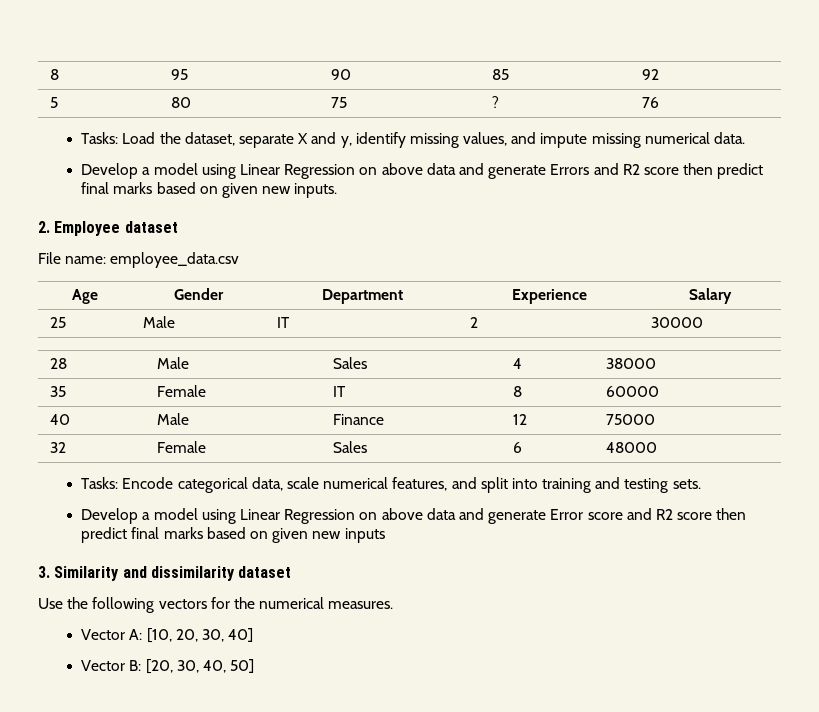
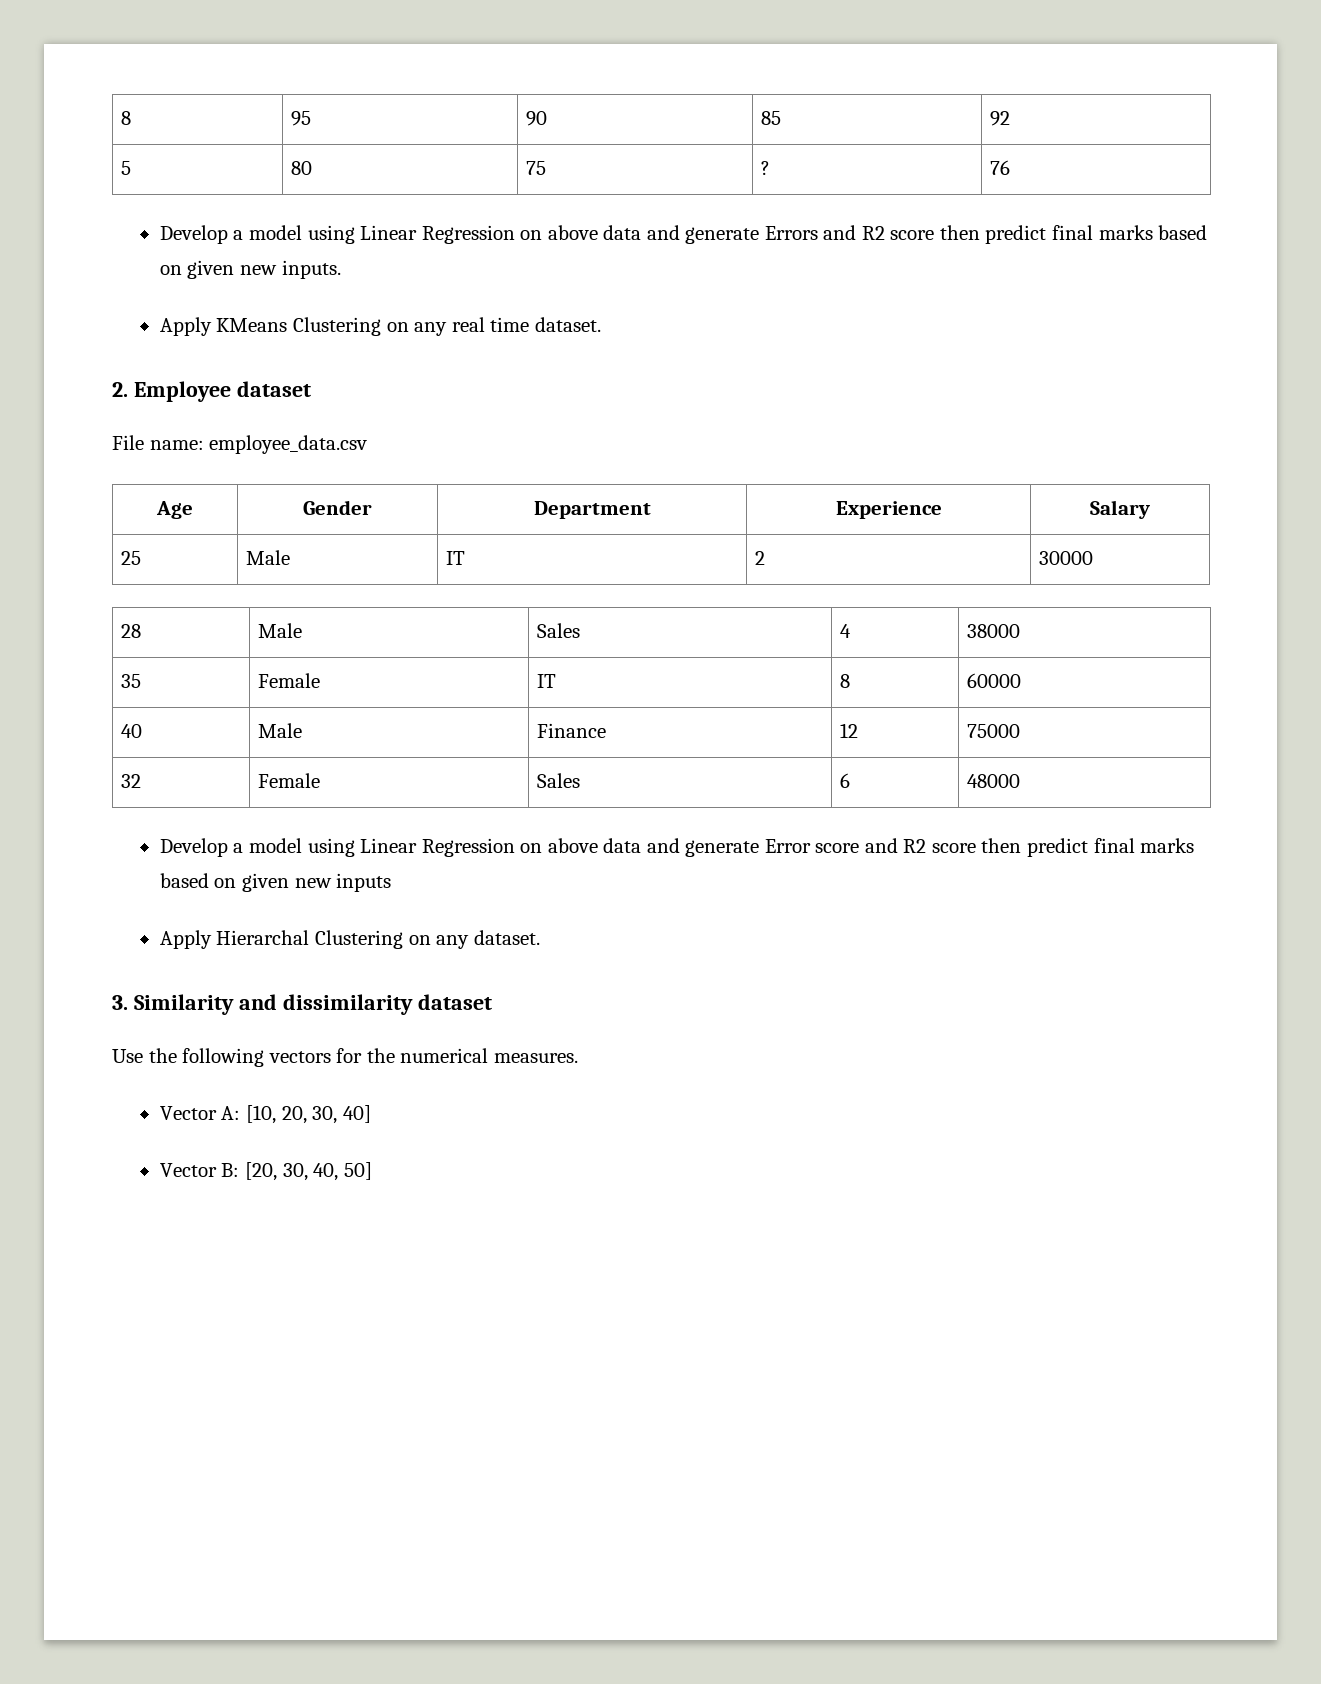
- Tasks: Load the dataset, separate X and y, identify missing values, and impute missing numerical data.
+ Apply KMeans Clustering on any real time dataset.
- Tasks: Encode categorical data, scale numerical features, and split into training and testing sets.
+ Apply Hierarchal Clustering on any dataset.

